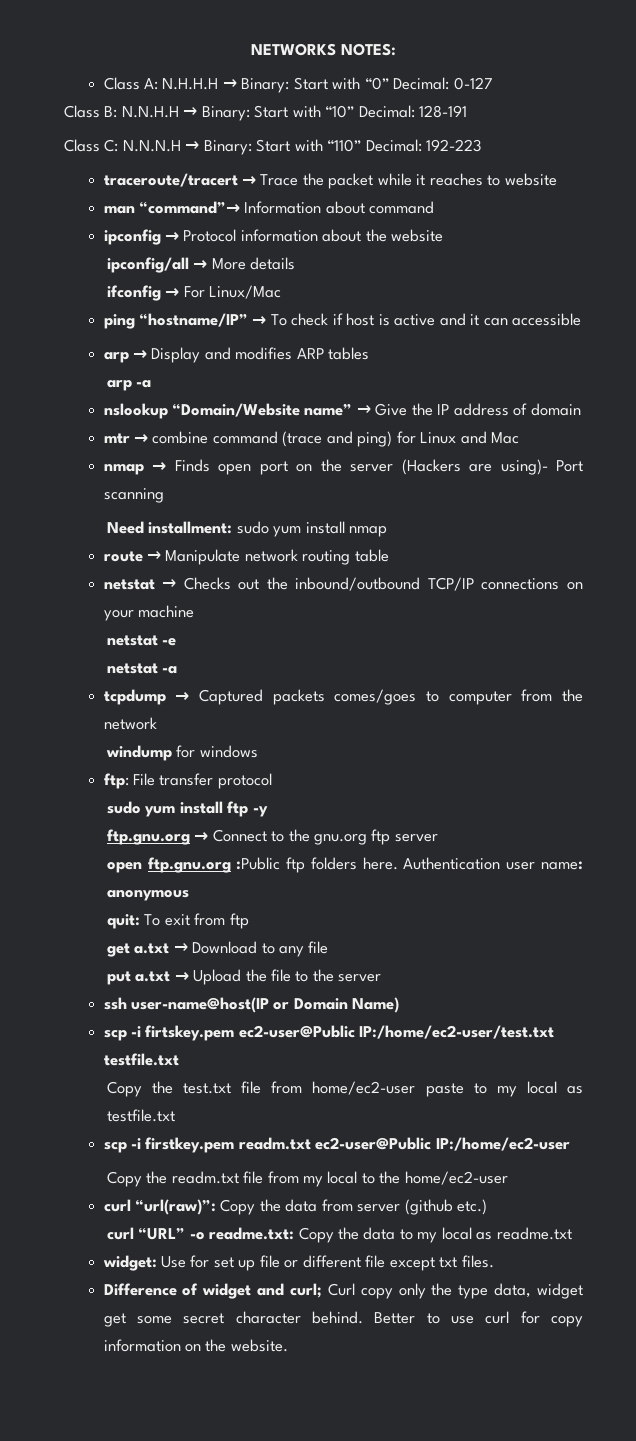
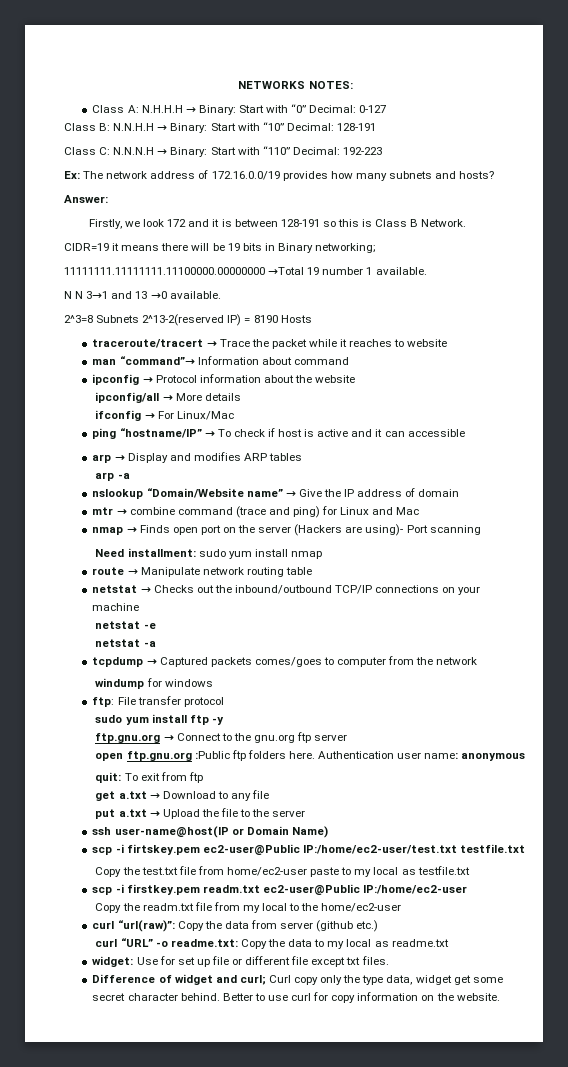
+ Ex: The network address of 172.16.0.0/19 provides how many subnets and hosts?
+ Answer:
+ Firstly, we look 172 and it is between 128-191 so this is Class B Network.
+ CIDR=19 it means there will be 19 bits in Binary networking;
+ 11111111.11111111.11100000.00000000 →Total 19 number 1 available.
+ N N 3→1 and 13 →0 available.
+ 2^3=8 Subnets 2^13-2(reserved IP) = 8190 Hosts

